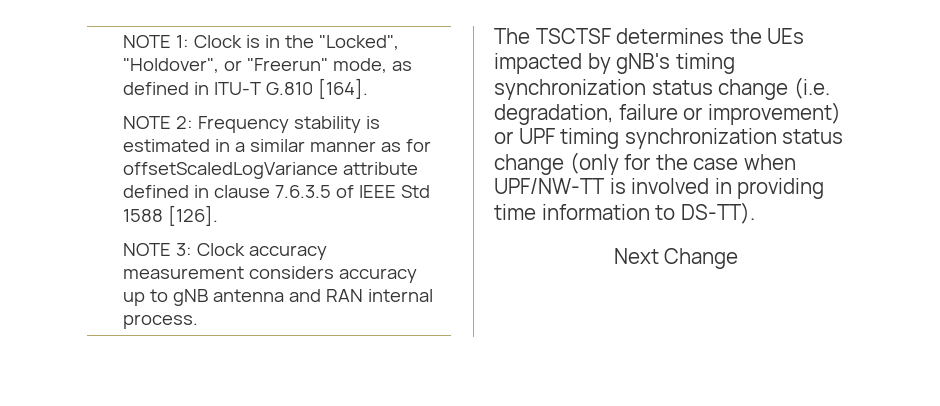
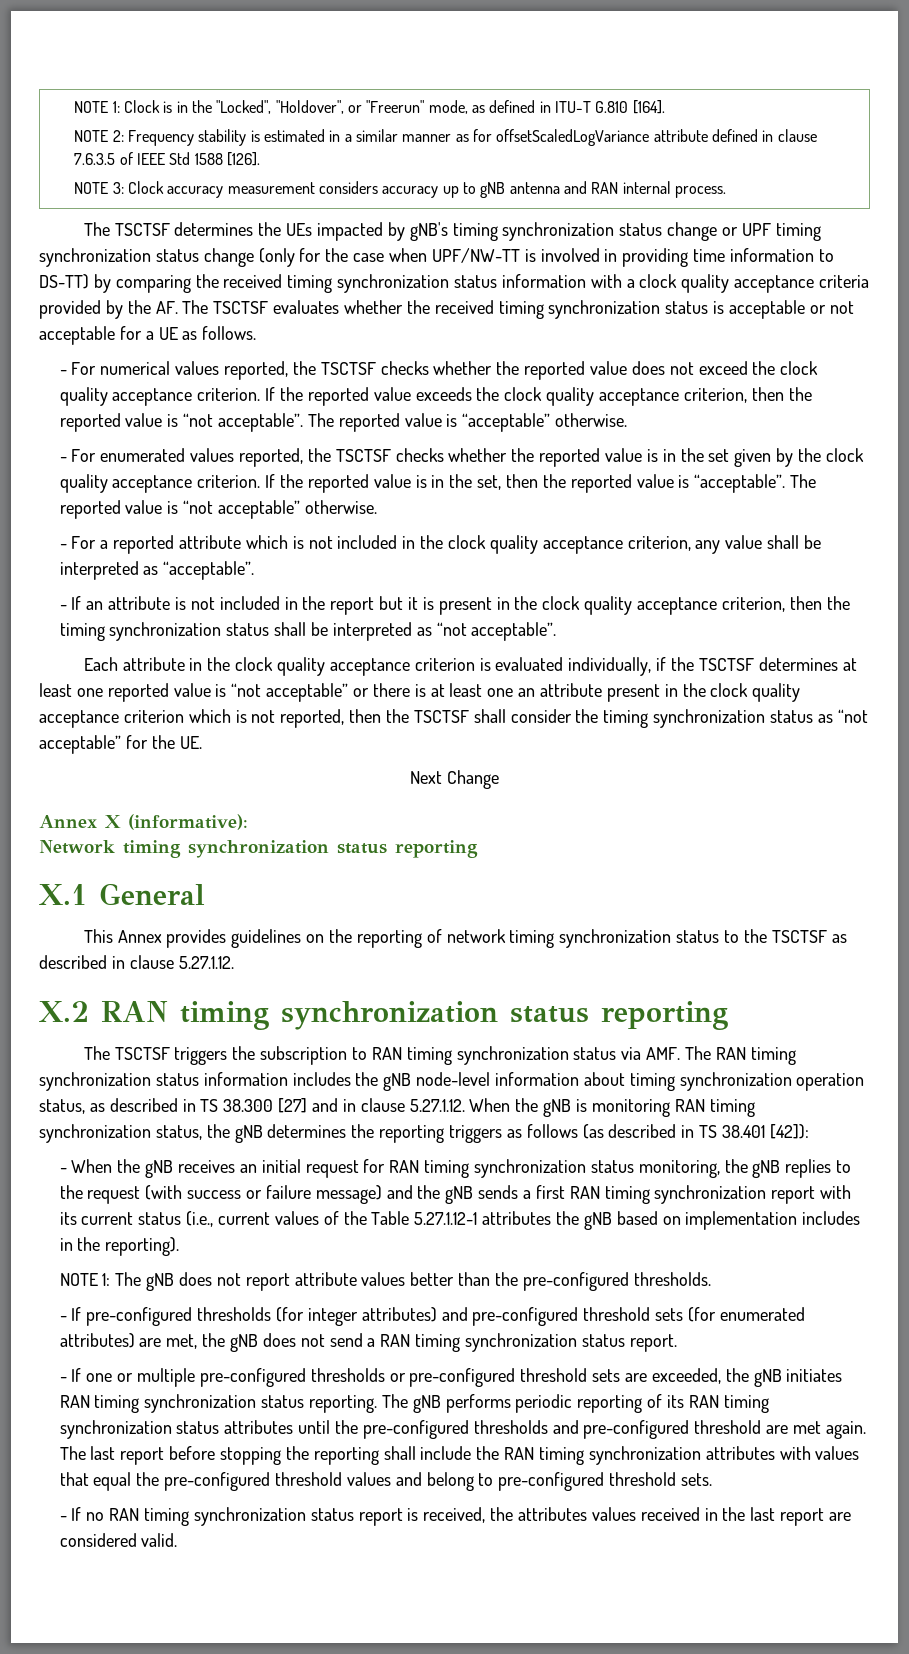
- The TSCTSF determines the UEs impacted by gNB's timing synchronization status change (i.e. degradation, failure or improvement) or UPF timing synchronization status change (only for the case when UPF/NW-TT is involved in providing time information to DS-TT).
+ The TSCTSF determines the UEs impacted by gNB's timing synchronization status change or UPF timing synchronization status change (only for the case when UPF/NW-TT is involved in providing time information to DS-TT) by comparing the received timing synchronization status information with a clock quality acceptance criteria provided by the AF. The TSCTSF evaluates whether the received timing synchronization status is acceptable or not acceptable for a UE as follows.
+ - For numerical values reported, the TSCTSF checks whether the reported value does not exceed the clock quality acceptance criterion. If the reported value exceeds the clock quality acceptance criterion, then the reported value is “not acceptable”. The reported value is “acceptable” otherwise.
+ - For enumerated values reported, the TSCTSF checks whether the reported value is in the set given by the clock quality acceptance criterion. If the reported value is in the set, then the reported value is “acceptable”. The reported value is “not acceptable” otherwise.
+ - For a reported attribute which is not included in the clock quality acceptance criterion, any value shall be interpreted as “acceptable”.
+ - If an attribute is not included in the report but it is present in the clock quality acceptance criterion, then the timing synchronization status shall be interpreted as “not acceptable”.
+ Each attribute in the clock quality acceptance criterion is evaluated individually, if the TSCTSF determines at least one reported value is “not acceptable” or there is at least one an attribute present in the clock quality acceptance criterion which is not reported, then the TSCTSF shall consider the timing synchronization status as “not acceptable” for the UE.
  Next Change
+ Annex X (informative):
+ Network timing synchronization status reporting
+ X.1 General
+ This Annex provides guidelines on the reporting of network timing synchronization status to the TSCTSF as described in clause 5.27.1.12.
+ X.2 RAN timing synchronization status reporting
+ The TSCTSF triggers the subscription to RAN timing synchronization status via AMF. The RAN timing synchronization status information includes the gNB node-level information about timing synchronization operation status, as described in TS 38.300 [27] and in clause 5.27.1.12. When the gNB is monitoring RAN timing synchronization status, the gNB determines the reporting triggers as follows (as described in TS 38.401 [42]):
+ - When the gNB receives an initial request for RAN timing synchronization status monitoring, the gNB replies to the request (with success or failure message) and the gNB sends a first RAN timing synchronization report with its current status (i.e., current values of the Table 5.27.1.12-1 attributes the gNB based on implementation includes in the reporting).
+ NOTE 1: The gNB does not report attribute values better than the pre-configured thresholds.
+ - If pre-configured thresholds (for integer attributes) and pre-configured threshold sets (for enumerated attributes) are met, the gNB does not send a RAN timing synchronization status report.
+ - If one or multiple pre-configured thresholds or pre-configured threshold sets are exceeded, the gNB initiates RAN timing synchronization status reporting. The gNB performs periodic reporting of its RAN timing synchronization status attributes until the pre-configured thresholds and pre-configured threshold are met again. The last report before stopping the reporting shall include the RAN timing synchronization attributes with values that equal the pre-configured threshold values and belong to pre-configured threshold sets.
+ - If no RAN timing synchronization status report is received, the attributes values received in the last report are considered valid.

